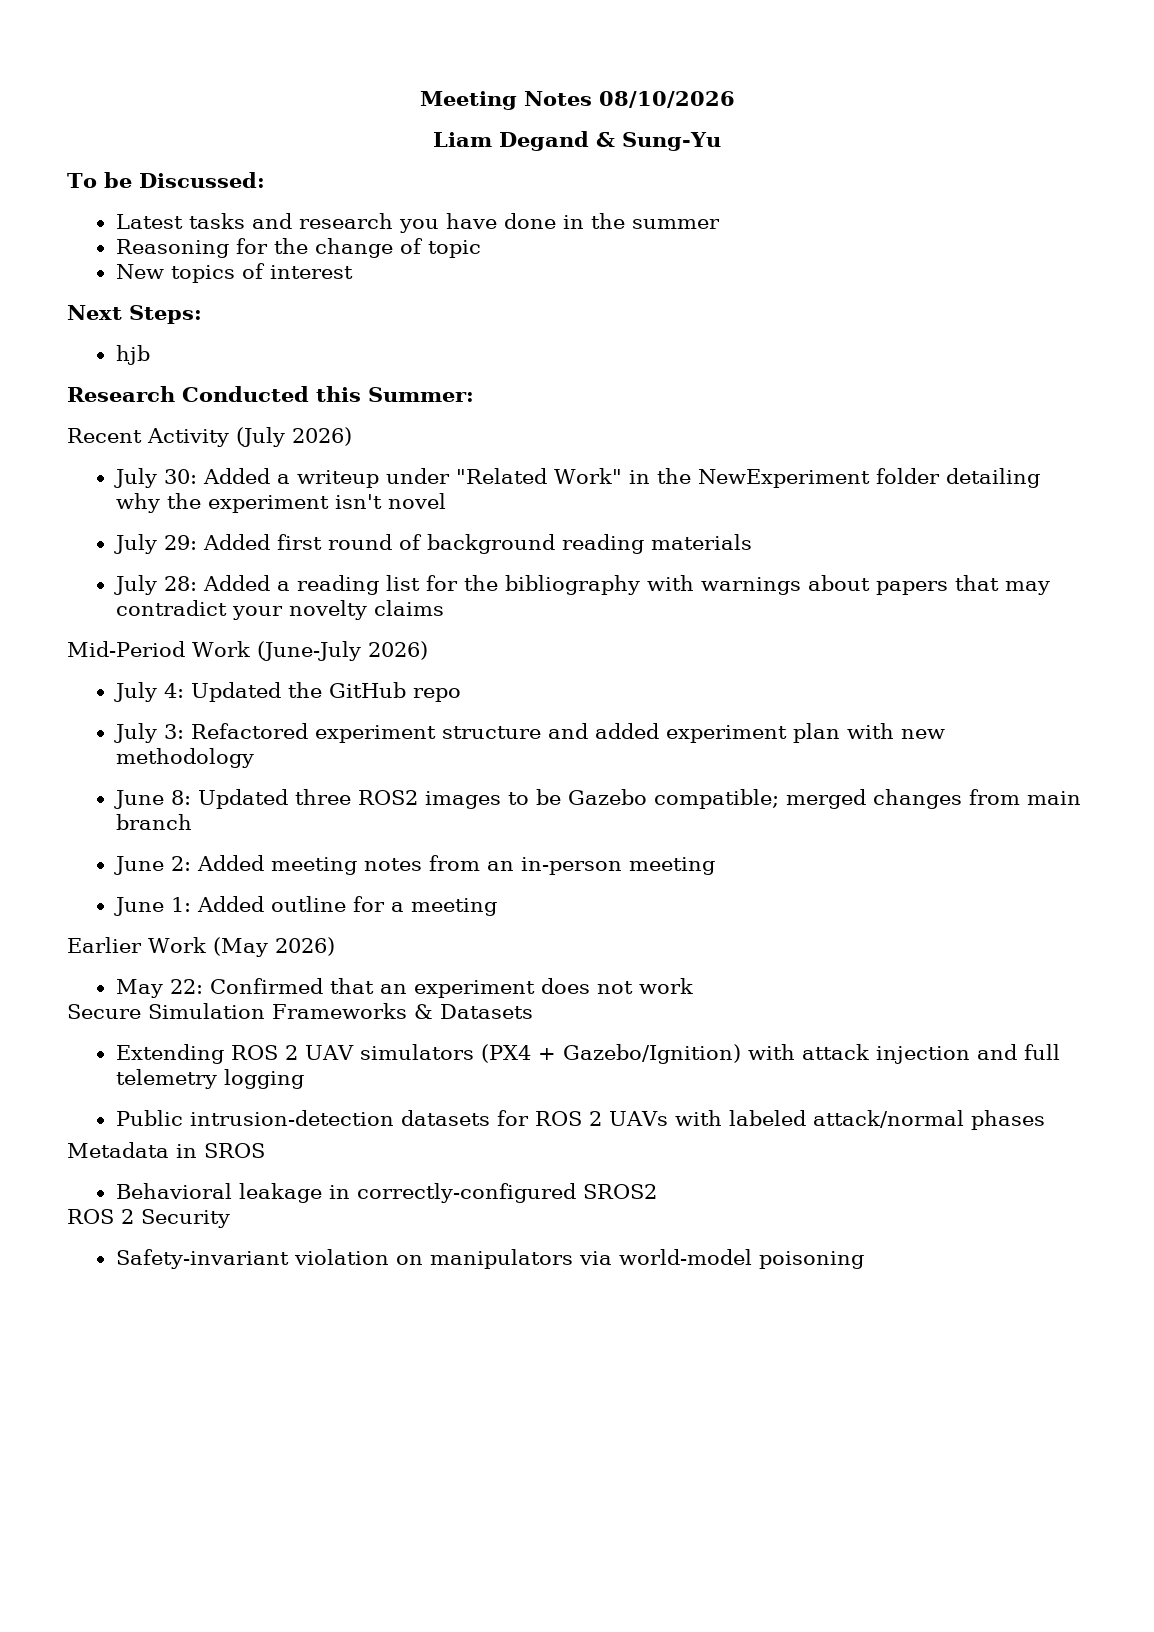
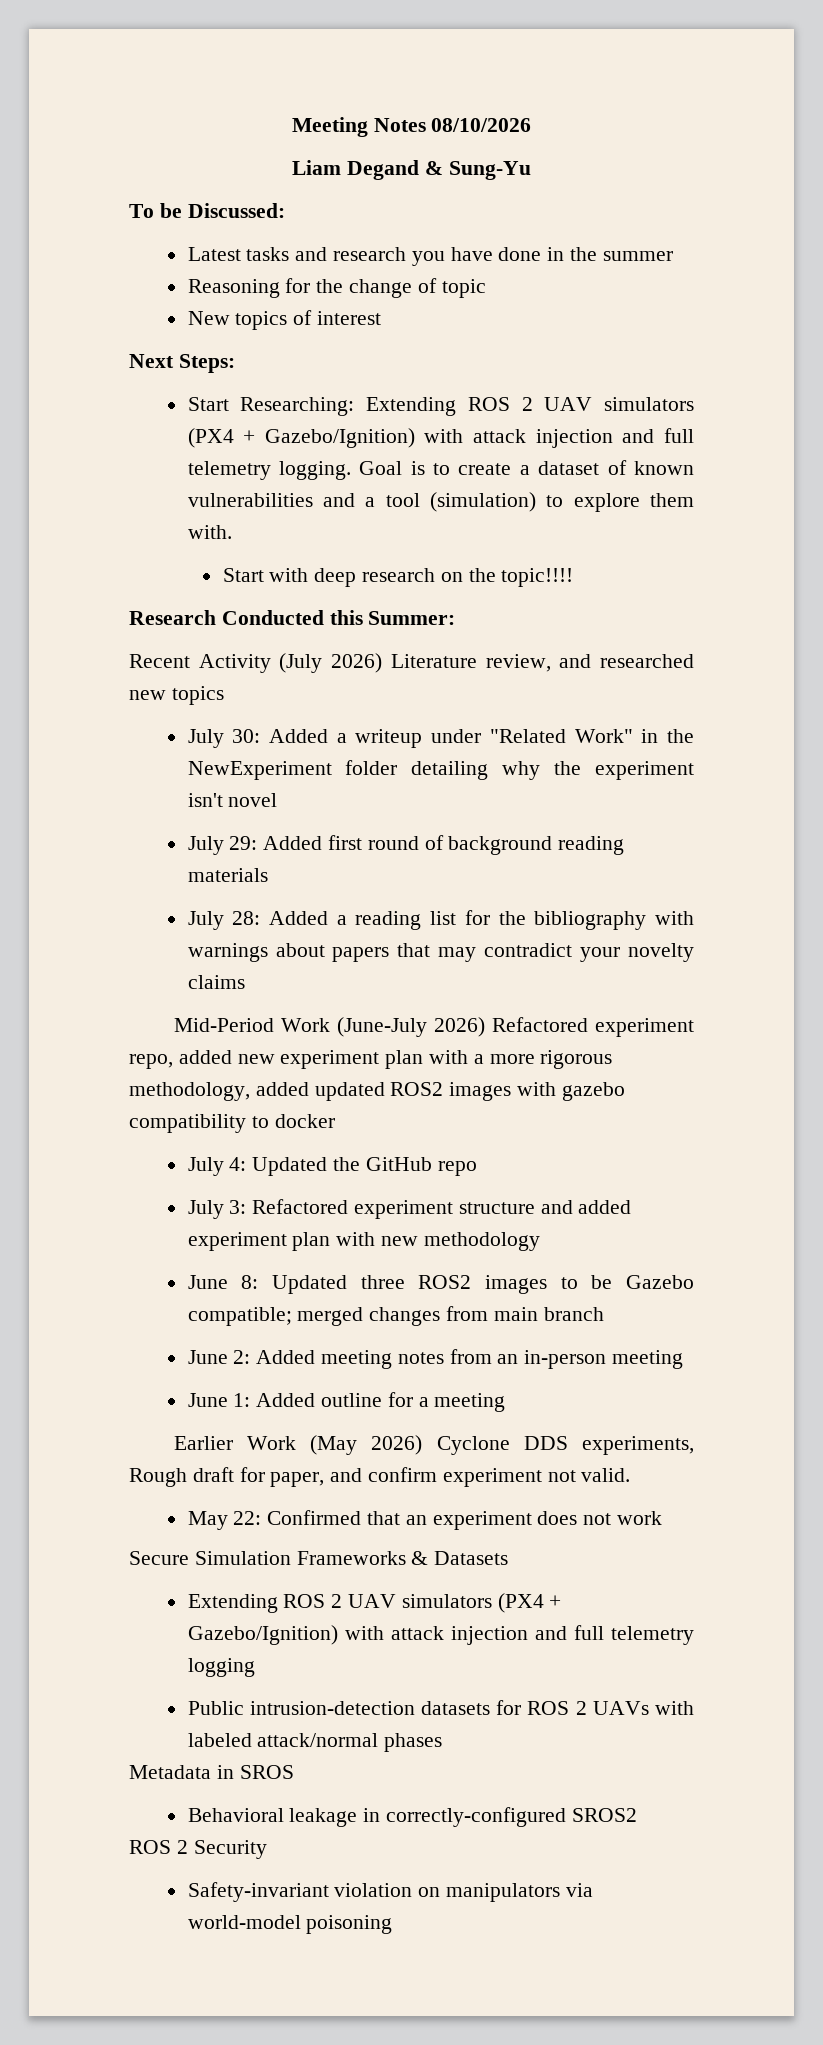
- hjb
+ Start Researching: Extending ROS 2 UAV simulators (PX4 + Gazebo/Ignition) with attack injection and full telemetry logging. Goal is to create a dataset of known vulnerabilities and a tool (simulation) to explore them with.
+ Start with deep research on the topic!!!!
- Recent Activity (July 2026)
+ Recent Activity (July 2026) Literature review, and researched new topics
- Mid-Period Work (June-July 2026)
+ Mid-Period Work (June-July 2026) Refactored experiment repo, added new experiment plan with a more rigorous methodology, added updated ROS2 images with gazebo compatibility to docker
- Earlier Work (May 2026)
+ Earlier Work (May 2026) Cyclone DDS experiments, Rough draft for paper, and confirm experiment not valid.

